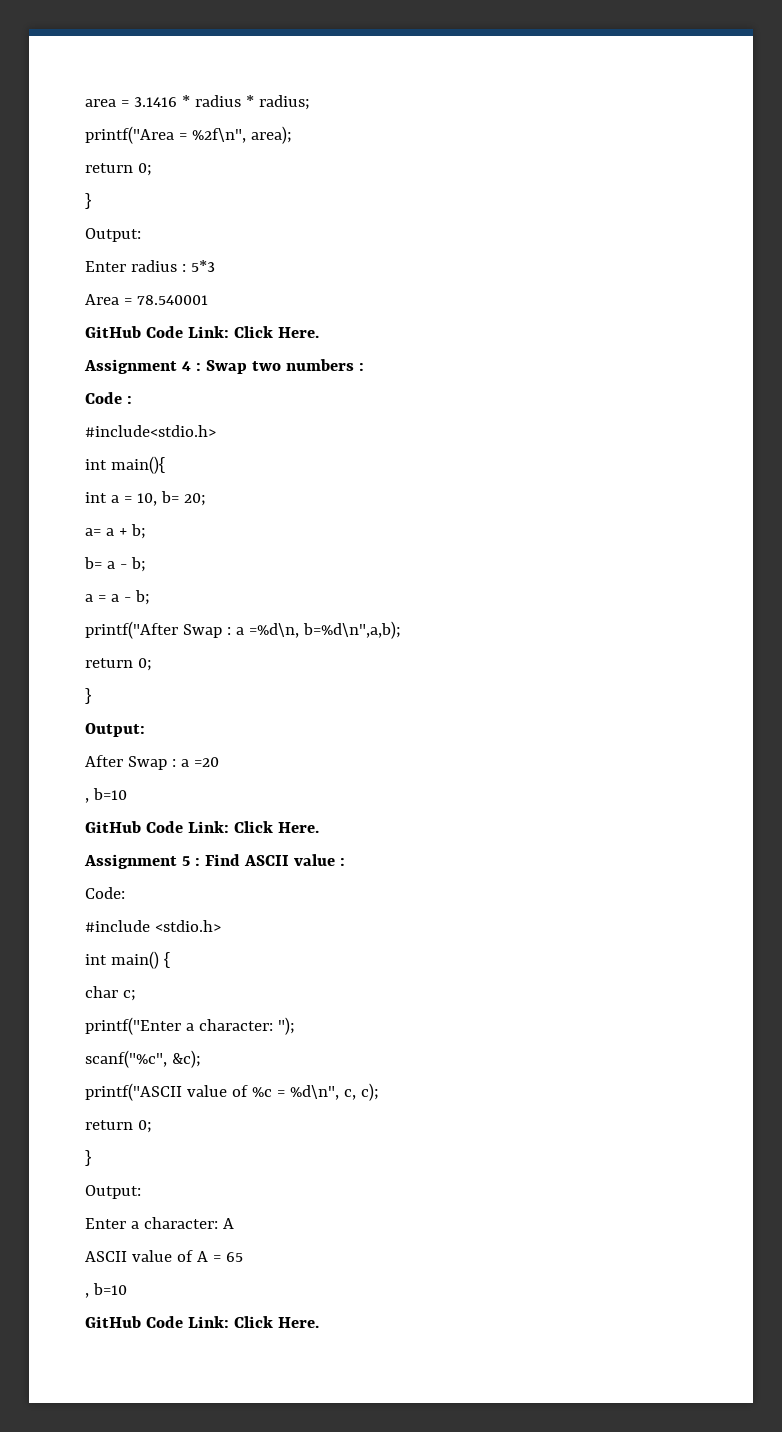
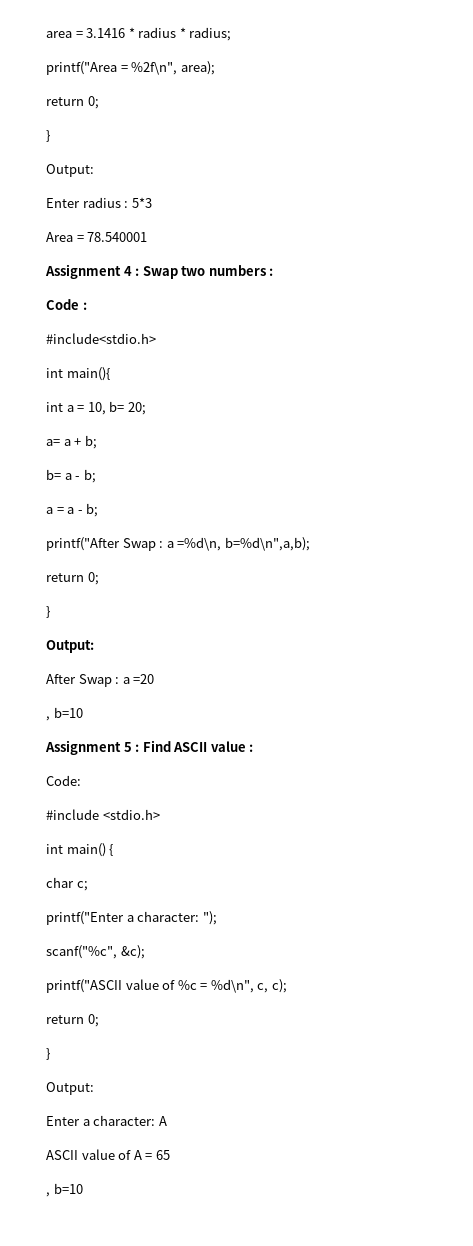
  Area = 78.540001
- GitHub Code Link: Click Here.
  After Swap : a =20
  , b=10
- GitHub Code Link: Click Here.
  ASCII value of A = 65
  , b=10
- GitHub Code Link: Click Here.

